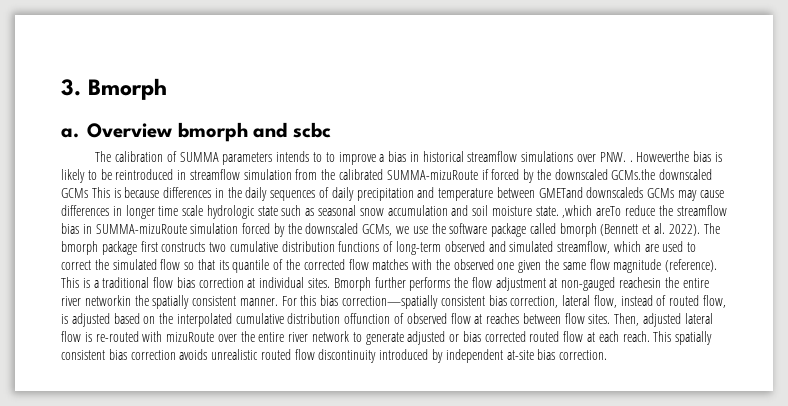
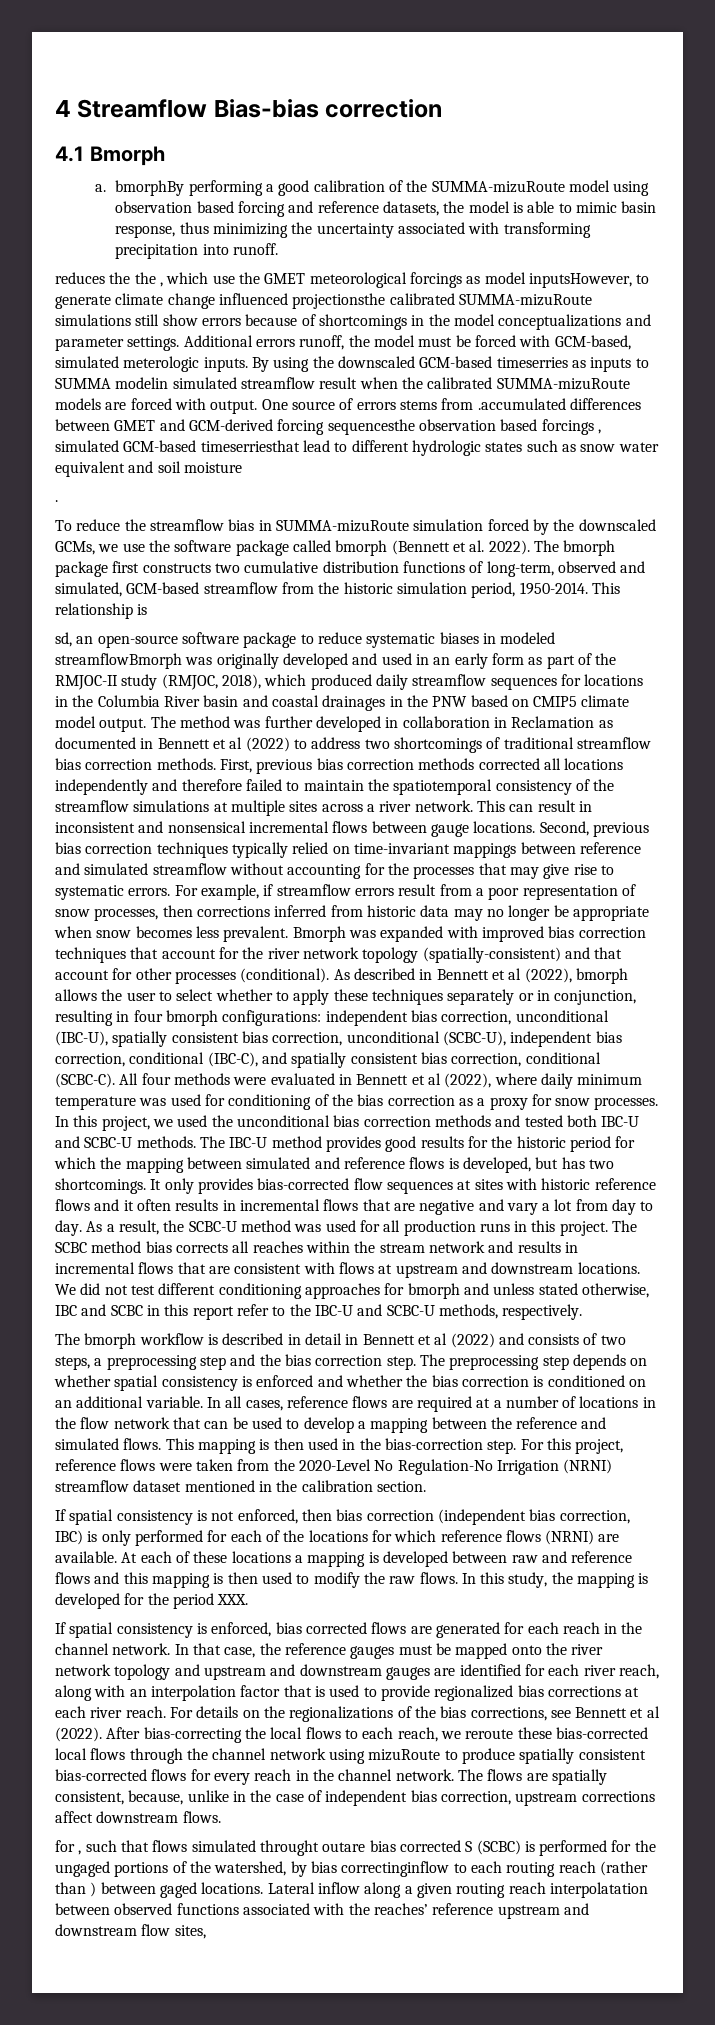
- 3. Bmorph
- a. Overview bmorph and scbc
- The calibration of SUMMA parameters intends to to improve a bias in historical streamflow simulations over PNW. . Howeverthe bias is likely to be reintroduced in streamflow simulation from the calibrated SUMMA-mizuRoute if forced by the downscaled GCMs.the downscaled GCMs This is because differences in the daily sequences of daily precipitation and temperature between GMETand downscaleds GCMs may cause differences in longer time scale hydrologic state such as seasonal snow accumulation and soil moisture state. ,which areTo reduce the streamflow bias in SUMMA-mizuRoute simulation forced by the downscaled GCMs, we use the software package called bmorph (Bennett et al. 2022).
+ 4 Streamflow Bias-bias correction
+ 4.1 Bmorph
+ a. bmorphBy performing a good calibration of the SUMMA-mizuRoute model using observation based forcing and reference datasets, the model is able to mimic basin response, thus minimizing the uncertainty associated with transforming precipitation into runoff.
+ reduces the the , which use the GMET meteorological forcings as model inputsHowever, to generate climate change influenced projectionsthe calibrated SUMMA-mizuRoute simulations still show errors because of shortcomings in the model conceptualizations and parameter settings. Additional errors runoff, the model must be forced with GCM-based, simulated meterologic inputs. By using the downscaled GCM-based timeserries as inputs to SUMMA modelin simulated streamflow result when the calibrated SUMMA-mizuRoute models are forced with output. One source of errors stems from .accumulated differences between GMET and GCM-derived forcing sequencesthe observation based forcings , simulated GCM-based timeserriesthat lead to different hydrologic states such as snow water equivalent and soil moisture
+ .
+ To reduce the streamflow bias in SUMMA-mizuRoute simulation forced by the downscaled GCMs, we use the software package called bmorph (Bennett et al. 2022).
- The bmorph package first constructs two cumulative distribution functions of long-term observed and simulated streamflow, which are used to correct the simulated flow so that its quantile of the corrected flow matches with the observed one given the same flow magnitude (reference). This is a traditional flow bias correction at individual sites. Bmorph further performs the flow adjustment at non-gauged reachesin the entire river networkin the spatially consistent manner. For this bias correction—spatially consistent bias correction, lateral flow, instead of routed flow, is adjusted based on the interpolated cumulative distribution offunction of observed flow at reaches between flow sites. Then, adjusted lateral flow is re-routed with mizuRoute over the entire river network to generate adjusted or bias corrected routed flow at each reach. This spatially consistent bias correction avoids unrealistic routed flow discontinuity introduced by independent at-site bias correction.
+ The bmorph package first constructs two cumulative distribution functions of long-term, observed and simulated, GCM-based streamflow from the historic simulation period, 1950-2014. This relationship is
+ sd, an open-source software package to reduce systematic biases in modeled streamflowBmorph was originally developed and used in an early form as part of the RMJOC-II study (RMJOC, 2018), which produced daily streamflow sequences for locations in the Columbia River basin and coastal drainages in the PNW based on CMIP5 climate model output. The method was further developed in collaboration in Reclamation as documented in Bennett et al (2022) to address two shortcomings of traditional streamflow bias correction methods. First, previous bias correction methods corrected all locations independently and therefore failed to maintain the spatiotemporal consistency of the streamflow simulations at multiple sites across a river network. This can result in inconsistent and nonsensical incremental flows between gauge locations. Second, previous bias correction techniques typically relied on time-invariant mappings between reference and simulated streamflow without accounting for the processes that may give rise to systematic errors. For example, if streamflow errors result from a poor representation of snow processes, then corrections inferred from historic data may no longer be appropriate when snow becomes less prevalent. Bmorph was expanded with improved bias correction techniques that account for the river network topology (spatially-consistent) and that account for other processes (conditional). As described in Bennett et al (2022), bmorph allows the user to select whether to apply these techniques separately or in conjunction, resulting in four bmorph configurations: independent bias correction, unconditional (IBC-U), spatially consistent bias correction, unconditional (SCBC-U), independent bias correction, conditional (IBC-C), and spatially consistent bias correction, conditional (SCBC-C). All four methods were evaluated in Bennett et al (2022), where daily minimum temperature was used for conditioning of the bias correction as a proxy for snow processes. In this project, we used the unconditional bias correction methods and tested both IBC-U and SCBC-U methods. The IBC-U method provides good results for the historic period for which the mapping between simulated and reference flows is developed, but has two shortcomings. It only provides bias-corrected flow sequences at sites with historic reference flows and it often results in incremental flows that are negative and vary a lot from day to day. As a result, the SCBC-U method was used for all production runs in this project. The SCBC method bias corrects all reaches within the stream network and results in incremental flows that are consistent with flows at upstream and downstream locations. We did not test different conditioning approaches for bmorph and unless stated otherwise, IBC and SCBC in this report refer to the IBC-U and SCBC-U methods, respectively.
+ The bmorph workflow is described in detail in Bennett et al (2022) and consists of two steps, a preprocessing step and the bias correction step. The preprocessing step depends on whether spatial consistency is enforced and whether the bias correction is conditioned on an additional variable. In all cases, reference flows are required at a number of locations in the flow network that can be used to develop a mapping between the reference and simulated flows. This mapping is then used in the bias-correction step. For this project, reference flows were taken from the 2020-Level No Regulation-No Irrigation (NRNI) streamflow dataset mentioned in the calibration section.
+ If spatial consistency is not enforced, then bias correction (independent bias correction, IBC) is only performed for each of the locations for which reference flows (NRNI) are available. At each of these locations a mapping is developed between raw and reference flows and this mapping is then used to modify the raw flows. In this study, the mapping is developed for the period XXX.
+ If spatial consistency is enforced, bias corrected flows are generated for each reach in the channel network. In that case, the reference gauges must be mapped onto the river network topology and upstream and downstream gauges are identified for each river reach, along with an interpolation factor that is used to provide regionalized bias corrections at each river reach. For details on the regionalizations of the bias corrections, see Bennett et al (2022). After bias-correcting the local flows to each reach, we reroute these bias-corrected local flows through the channel network using mizuRoute to produce spatially consistent bias-corrected flows for every reach in the channel network. The flows are spatially consistent, because, unlike in the case of independent bias correction, upstream corrections affect downstream flows.
+ for , such that flows simulated throught outare bias corrected S (SCBC) is performed for the ungaged portions of the watershed, by bias correctinginflow to each routing reach (rather than ) between gaged locations. Lateral inflow along a given routing reach interpolatation between observed functions associated with the reaches’ reference upstream and downstream flow sites,

